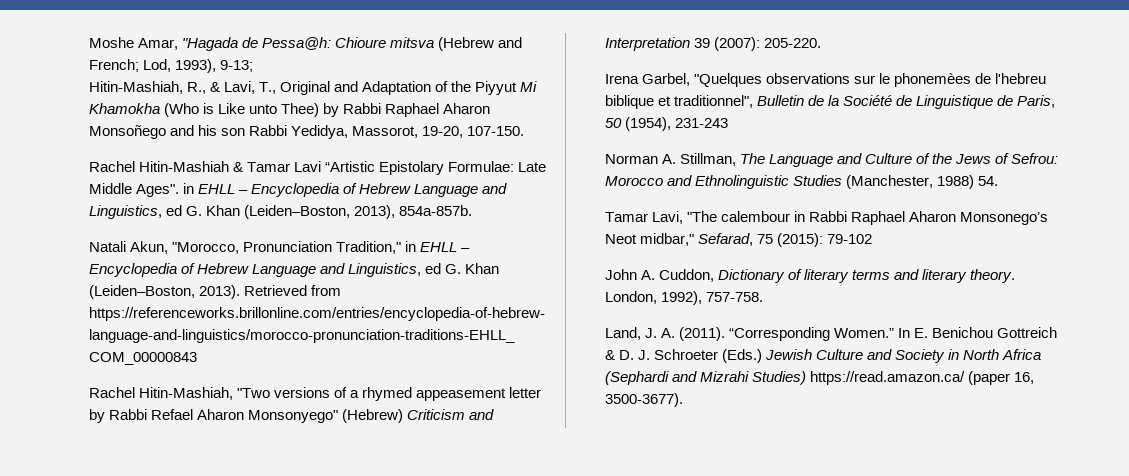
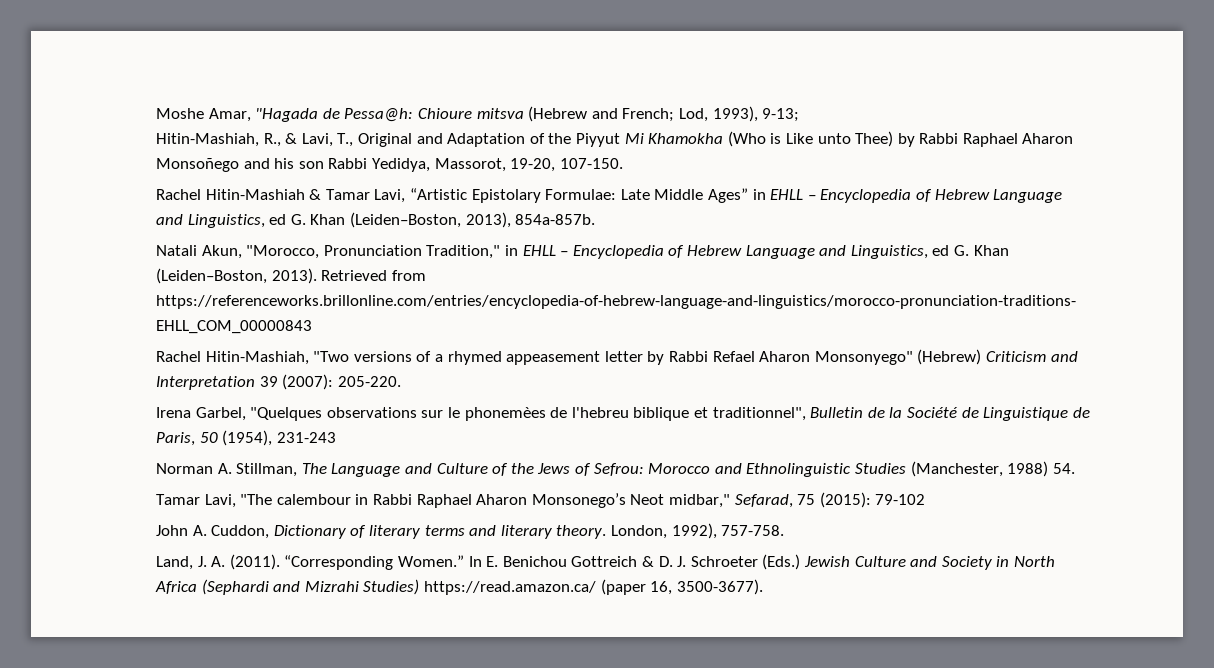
- Rachel Hitin-Mashiah & Tamar Lavi “Artistic Epistolary Formulae: Late Middle Ages". in EHLL – Encyclopedia of Hebrew Language and Linguistics, ed G. Khan (Leiden–Boston, 2013), 854a-857b.
+ Rachel Hitin-Mashiah & Tamar Lavi, “Artistic Epistolary Formulae: Late Middle Ages” in EHLL – Encyclopedia of Hebrew Language and Linguistics, ed G. Khan (Leiden–Boston, 2013), 854a-857b.

